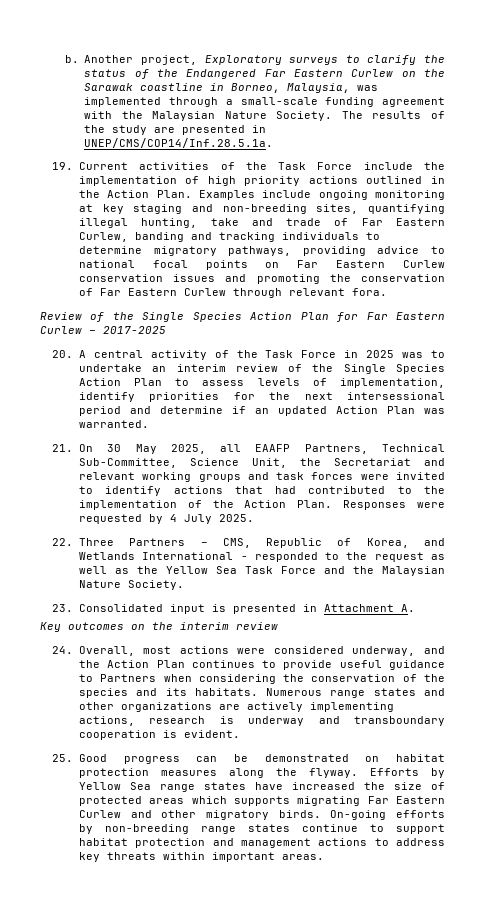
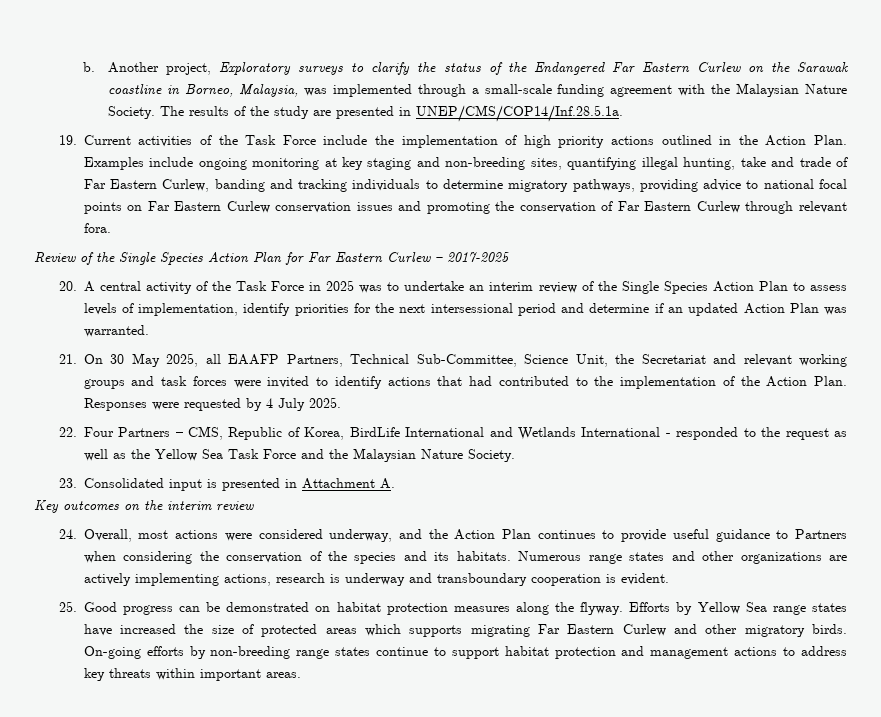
- 22. Three Partners – CMS, Republic of Korea, and Wetlands International - responded to the request as well as the Yellow Sea Task Force and the Malaysian Nature Society.
+ 22. Four Partners – CMS, Republic of Korea, BirdLife International and Wetlands International - responded to the request as well as the Yellow Sea Task Force and the Malaysian Nature Society.

